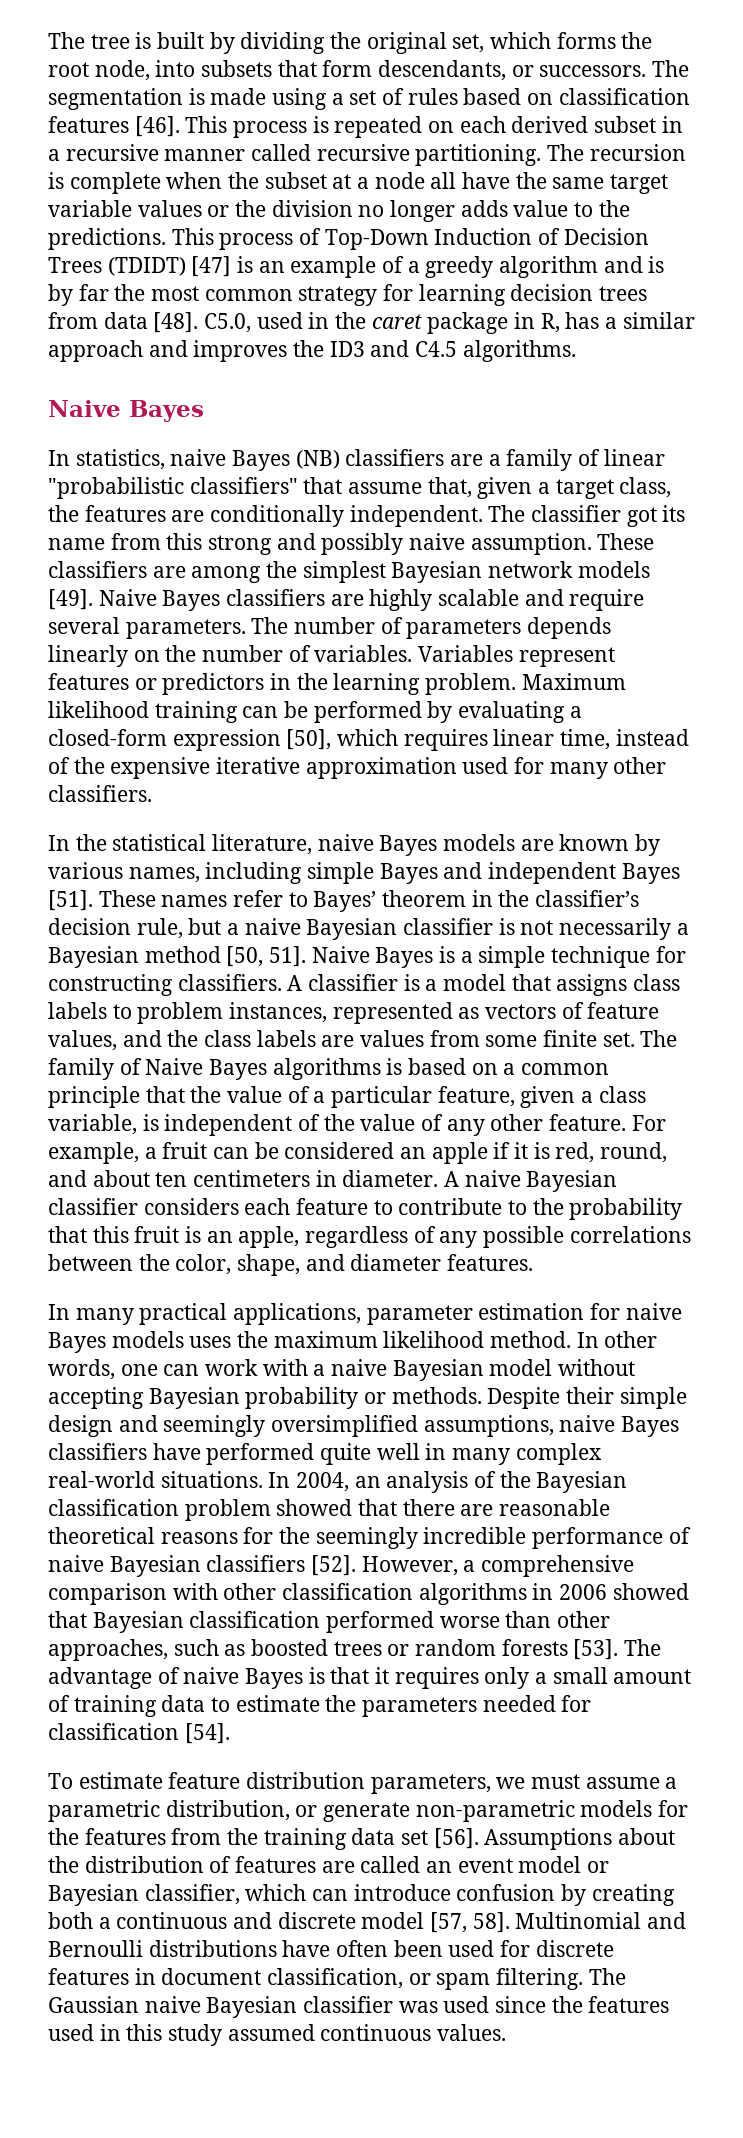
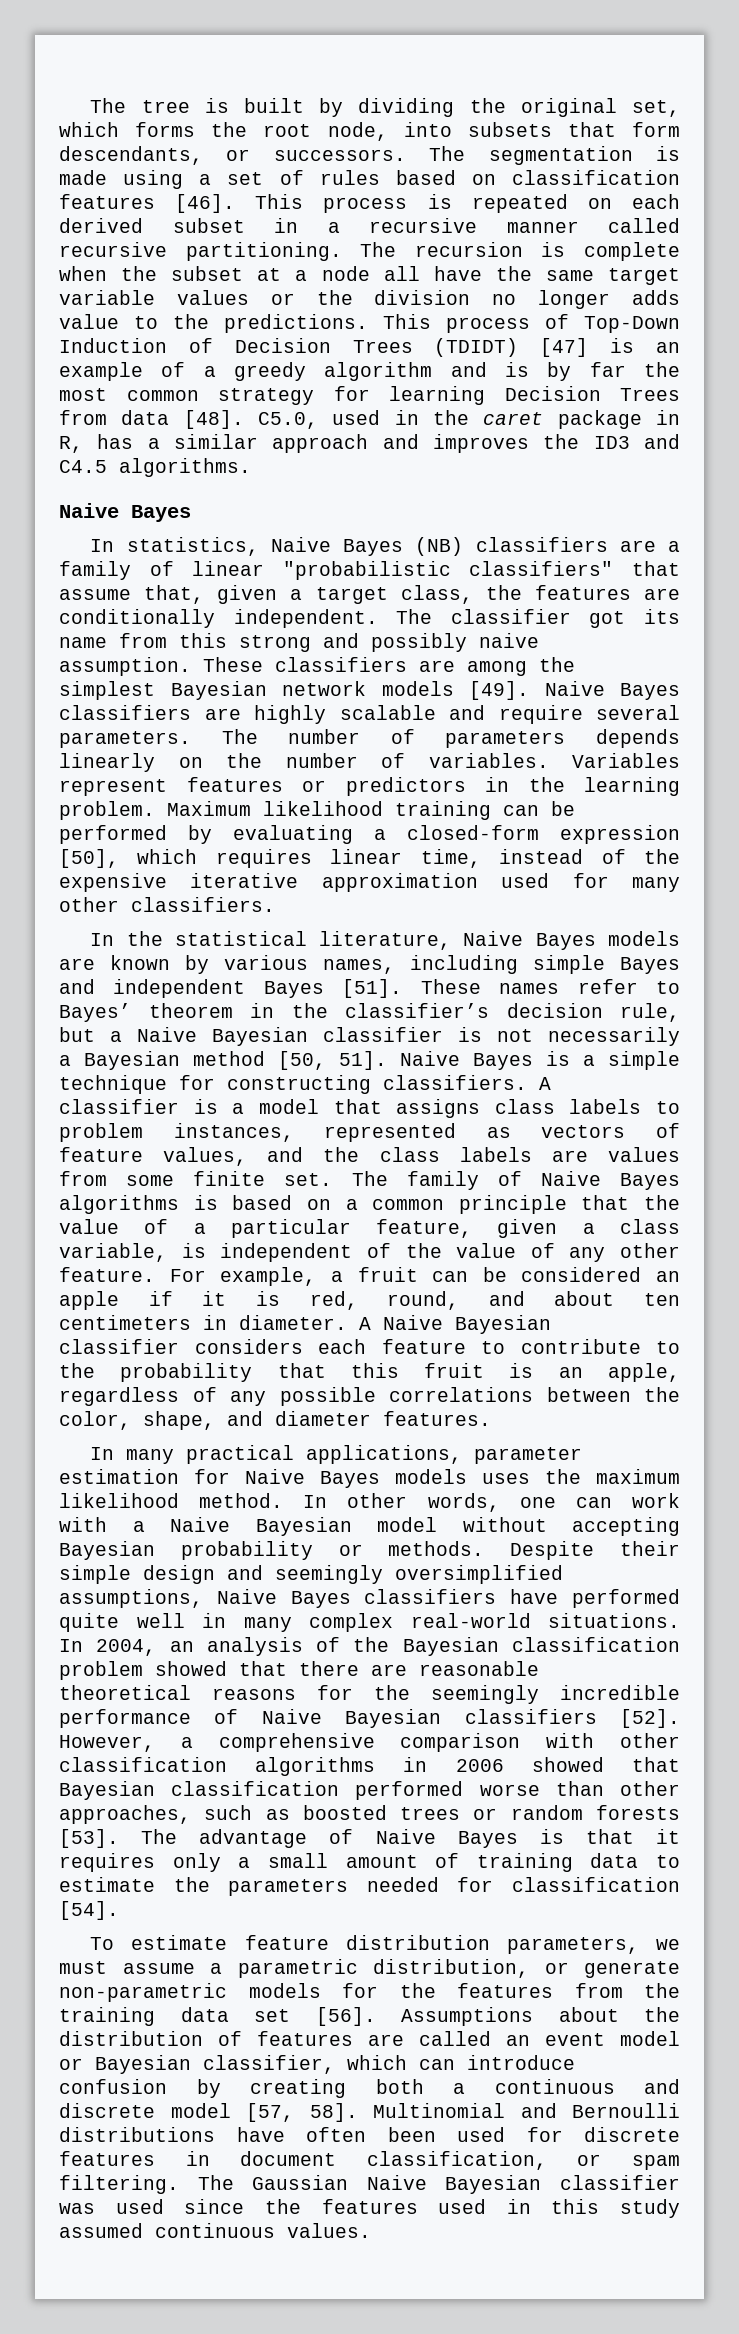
- This process of Top-Down Induction of Decision Trees (TDIDT) [47] is an example of a greedy algorithm and is by far the most common strategy for learning decision trees from data [48].
+ This process of Top-Down Induction of Decision Trees (TDIDT) [47] is an example of a greedy algorithm and is by far the most common strategy for learning Decision Trees from data [48].
- In statistics, naive Bayes (NB) classifiers are a family of linear "probabilistic classifiers" that assume that, given a target class, the features are conditionally independent.
+ In statistics, Naive Bayes (NB) classifiers are a family of linear "probabilistic classifiers" that assume that, given a target class, the features are conditionally independent.
- In the statistical literature, naive Bayes models are known by various names, including simple Bayes and independent Bayes [51].
+ In the statistical literature, Naive Bayes models are known by various names, including simple Bayes and independent Bayes [51].
- These names refer to Bayes’ theorem in the classifier’s decision rule, but a naive Bayesian classifier is not necessarily a Bayesian method [50, 51].
+ These names refer to Bayes’ theorem in the classifier’s decision rule, but a Naive Bayesian classifier is not necessarily a Bayesian method [50, 51].
- A naive Bayesian classifier considers each feature to contribute to the probability that this fruit is an apple, regardless of any possible correlations between the color, shape, and diameter features.
+ A Naive Bayesian classifier considers each feature to contribute to the probability that this fruit is an apple, regardless of any possible correlations between the color, shape, and diameter features.
- In many practical applications, parameter estimation for naive Bayes models uses the maximum likelihood method.
+ In many practical applications, parameter estimation for Naive Bayes models uses the maximum likelihood method.
- In other words, one can work with a naive Bayesian model without accepting Bayesian probability or methods.
+ In other words, one can work with a Naive Bayesian model without accepting Bayesian probability or methods.
- Despite their simple design and seemingly oversimplified assumptions, naive Bayes classifiers have performed quite well in many complex real-world situations.
+ Despite their simple design and seemingly oversimplified assumptions, Naive Bayes classifiers have performed quite well in many complex real-world situations.
- In 2004, an analysis of the Bayesian classification problem showed that there are reasonable theoretical reasons for the seemingly incredible performance of naive Bayesian classifiers [52].
+ In 2004, an analysis of the Bayesian classification problem showed that there are reasonable theoretical reasons for the seemingly incredible performance of Naive Bayesian classifiers [52].
- The advantage of naive Bayes is that it requires only a small amount of training data to estimate the parameters needed for classification [54].
+ The advantage of Naive Bayes is that it requires only a small amount of training data to estimate the parameters needed for classification [54].
- The Gaussian naive Bayesian classifier was used since the features used in this study assumed continuous values.
+ The Gaussian Naive Bayesian classifier was used since the features used in this study assumed continuous values.

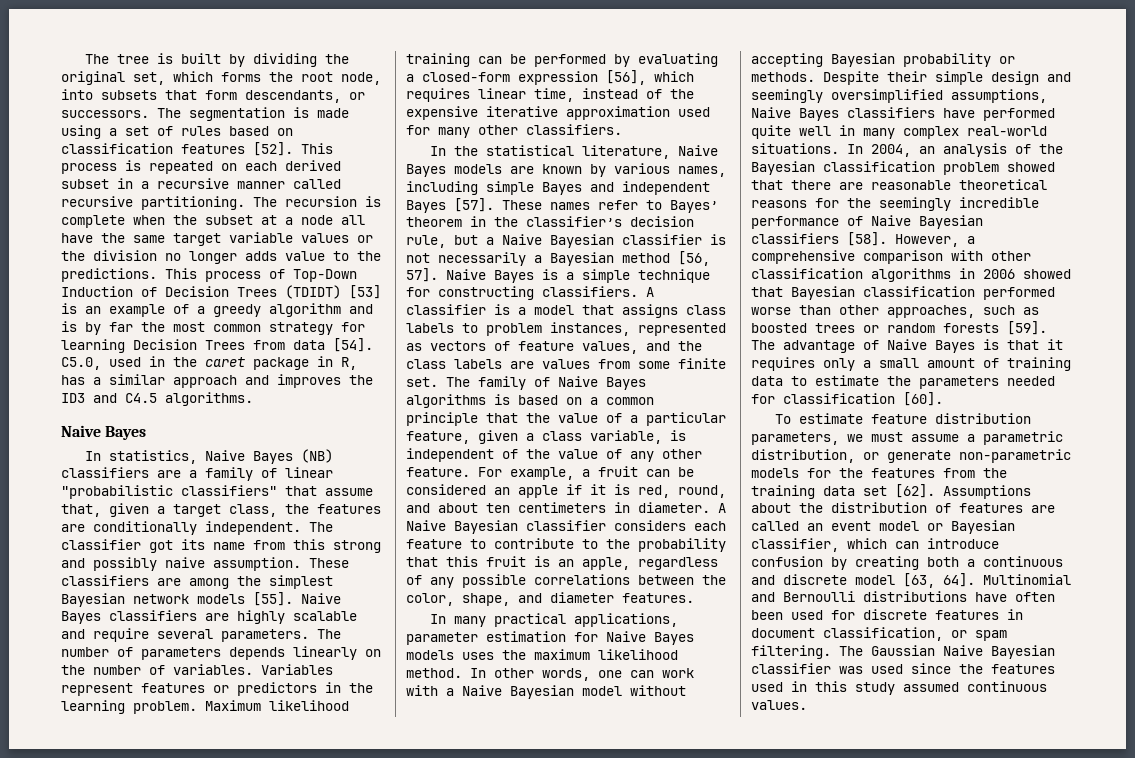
- The segmentation is made using a set of rules based on classification features [46].
+ The segmentation is made using a set of rules based on classification features [52].
- This process of Top-Down Induction of Decision Trees (TDIDT) [47] is an example of a greedy algorithm and is by far the most common strategy for learning Decision Trees from data [48].
+ This process of Top-Down Induction of Decision Trees (TDIDT) [53] is an example of a greedy algorithm and is by far the most common strategy for learning Decision Trees from data [54].
- These classifiers are among the simplest Bayesian network models [49].
+ These classifiers are among the simplest Bayesian network models [55].
- Maximum likelihood training can be performed by evaluating a closed-form expression [50], which requires linear time, instead of the expensive iterative approximation used for many other classifiers.
+ Maximum likelihood training can be performed by evaluating a closed-form expression [56], which requires linear time, instead of the expensive iterative approximation used for many other classifiers.
- In the statistical literature, Naive Bayes models are known by various names, including simple Bayes and independent Bayes [51].
+ In the statistical literature, Naive Bayes models are known by various names, including simple Bayes and independent Bayes [57].
- These names refer to Bayes’ theorem in the classifier’s decision rule, but a Naive Bayesian classifier is not necessarily a Bayesian method [50, 51].
+ These names refer to Bayes’ theorem in the classifier’s decision rule, but a Naive Bayesian classifier is not necessarily a Bayesian method [56, 57].
- In 2004, an analysis of the Bayesian classification problem showed that there are reasonable theoretical reasons for the seemingly incredible performance of Naive Bayesian classifiers [52].
+ In 2004, an analysis of the Bayesian classification problem showed that there are reasonable theoretical reasons for the seemingly incredible performance of Naive Bayesian classifiers [58].
- However, a comprehensive comparison with other classification algorithms in 2006 showed that Bayesian classification performed worse than other approaches, such as boosted trees or random forests [53].
+ However, a comprehensive comparison with other classification algorithms in 2006 showed that Bayesian classification performed worse than other approaches, such as boosted trees or random forests [59].
- The advantage of Naive Bayes is that it requires only a small amount of training data to estimate the parameters needed for classification [54].
+ The advantage of Naive Bayes is that it requires only a small amount of training data to estimate the parameters needed for classification [60].
- To estimate feature distribution parameters, we must assume a parametric distribution, or generate non-parametric models for the features from the training data set [56].
+ To estimate feature distribution parameters, we must assume a parametric distribution, or generate non-parametric models for the features from the training data set [62].
- Assumptions about the distribution of features are called an event model or Bayesian classifier, which can introduce confusion by creating both a continuous and discrete model [57, 58].
+ Assumptions about the distribution of features are called an event model or Bayesian classifier, which can introduce confusion by creating both a continuous and discrete model [63, 64].

